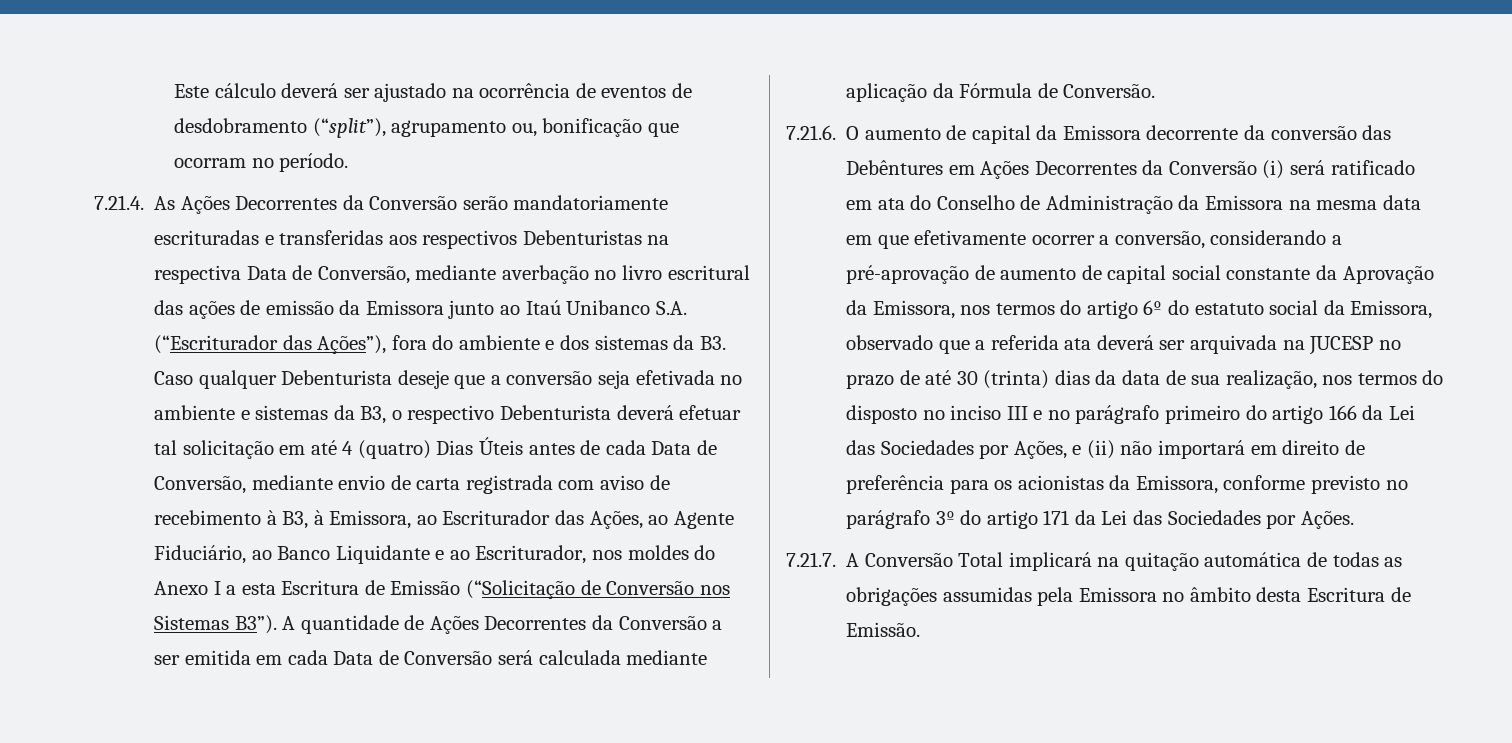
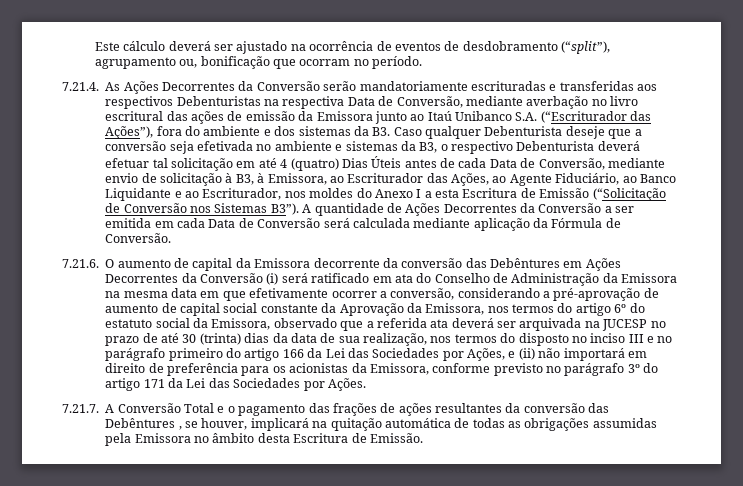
- 7.21.4. As Ações Decorrentes da Conversão serão mandatoriamente escrituradas e transferidas aos respectivos Debenturistas na respectiva Data de Conversão, mediante averbação no livro escritural das ações de emissão da Emissora junto ao Itaú Unibanco S.A. (“Escriturador das Ações”), fora do ambiente e dos sistemas da B3. Caso qualquer Debenturista deseje que a conversão seja efetivada no ambiente e sistemas da B3, o respectivo Debenturista deverá efetuar tal solicitação em até 4 (quatro) Dias Úteis antes de cada Data de Conversão, mediante envio de carta registrada com aviso de recebimento à B3, à Emissora, ao Escriturador das Ações, ao Agente Fiduciário, ao Banco Liquidante e ao Escriturador, nos moldes do Anexo I a esta Escritura de Emissão (“Solicitação de Conversão nos Sistemas B3”).
+ 7.21.4. As Ações Decorrentes da Conversão serão mandatoriamente escrituradas e transferidas aos respectivos Debenturistas na respectiva Data de Conversão, mediante averbação no livro escritural das ações de emissão da Emissora junto ao Itaú Unibanco S.A. (“Escriturador das Ações”), fora do ambiente e dos sistemas da B3. Caso qualquer Debenturista deseje que a conversão seja efetivada no ambiente e sistemas da B3, o respectivo Debenturista deverá efetuar tal solicitação em até 4 (quatro) Dias Úteis antes de cada Data de Conversão, mediante envio de solicitação à B3, à Emissora, ao Escriturador das Ações, ao Agente Fiduciário, ao Banco Liquidante e ao Escriturador, nos moldes do Anexo I a esta Escritura de Emissão (“Solicitação de Conversão nos Sistemas B3”).
- 7.21.7. A Conversão Total implicará na quitação automática de todas as obrigações assumidas pela Emissora no âmbito desta Escritura de Emissão.
+ 7.21.7. A Conversão Total e o pagamento das frações de ações resultantes da conversão das Debêntures , se houver, implicará na quitação automática de todas as obrigações assumidas pela Emissora no âmbito desta Escritura de Emissão.

